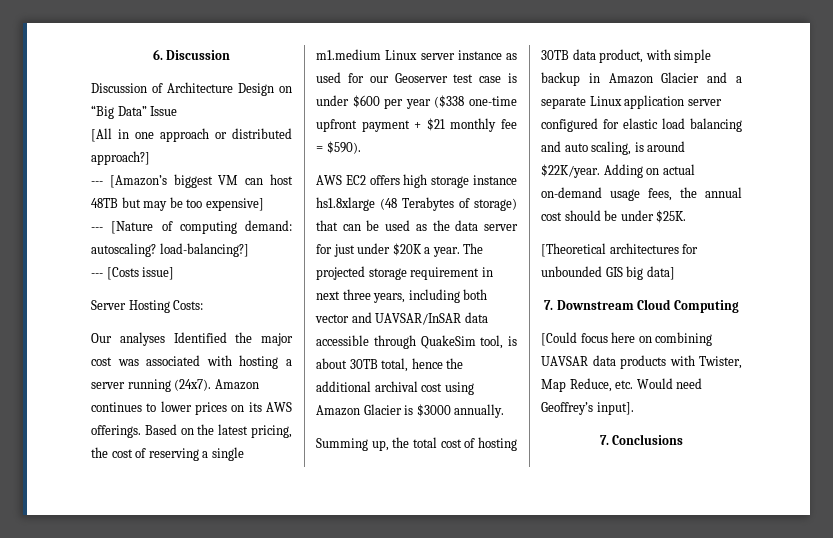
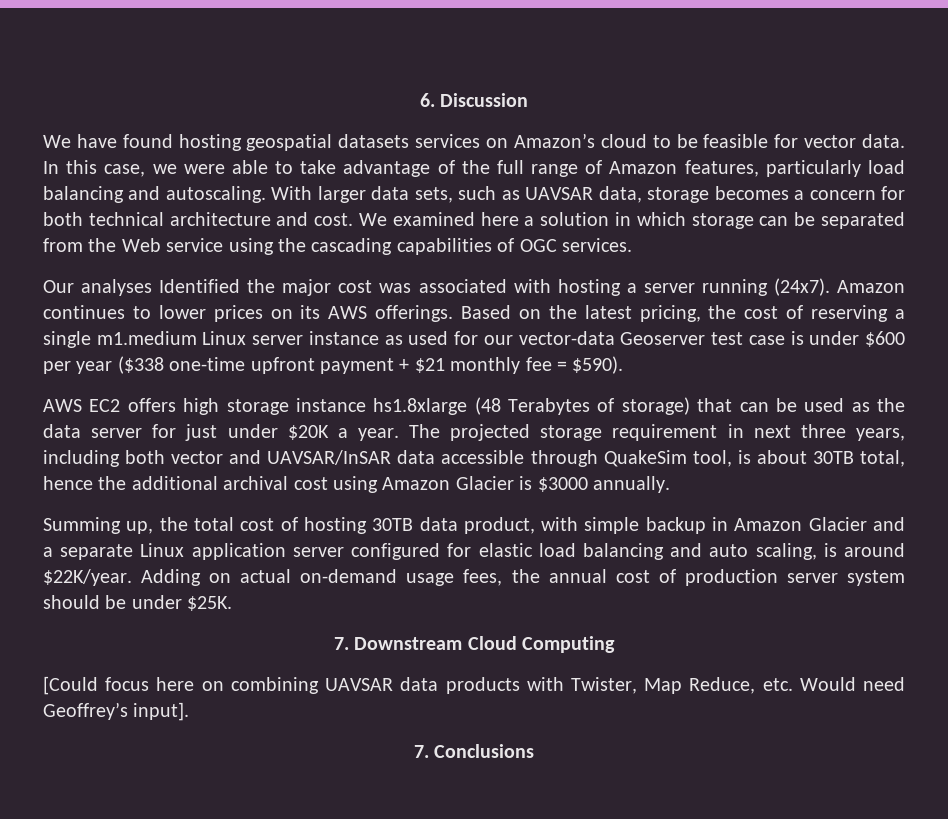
- Discussion of Architecture Design on “Big Data” Issue
- [All in one approach or distributed approach?]
- --- [Amazon’s biggest VM can host 48TB but may be too expensive]
- --- [Nature of computing demand: autoscaling? load-balancing?]
- --- [Costs issue]
- Server Hosting Costs:
+ We have found hosting geospatial datasets services on Amazon’s cloud to be feasible for vector data. In this case, we were able to take advantage of the full range of Amazon features, particularly load balancing and autoscaling. With larger data sets, such as UAVSAR data, storage becomes a concern for both technical architecture and cost. We examined here a solution in which storage can be separated from the Web service using the cascading capabilities of OGC services.
- Based on the latest pricing, the cost of reserving a single m1.medium Linux server instance as used for our Geoserver test case is under $600 per year ($338 one-time upfront payment + $21 monthly fee = $590).
+ Based on the latest pricing, the cost of reserving a single m1.medium Linux server instance as used for our vector-data Geoserver test case is under $600 per year ($338 one-time upfront payment + $21 monthly fee = $590).
- Adding on actual on-demand usage fees, the annual cost should be under $25K.
+ Adding on actual on-demand usage fees, the annual cost of production server system should be under $25K.
- [Theoretical architectures for unbounded GIS big data]

